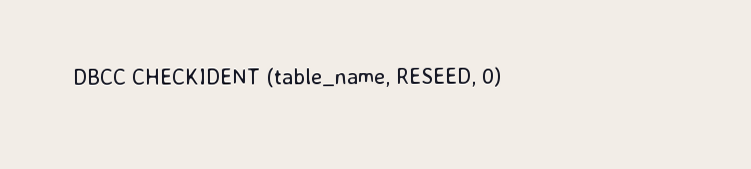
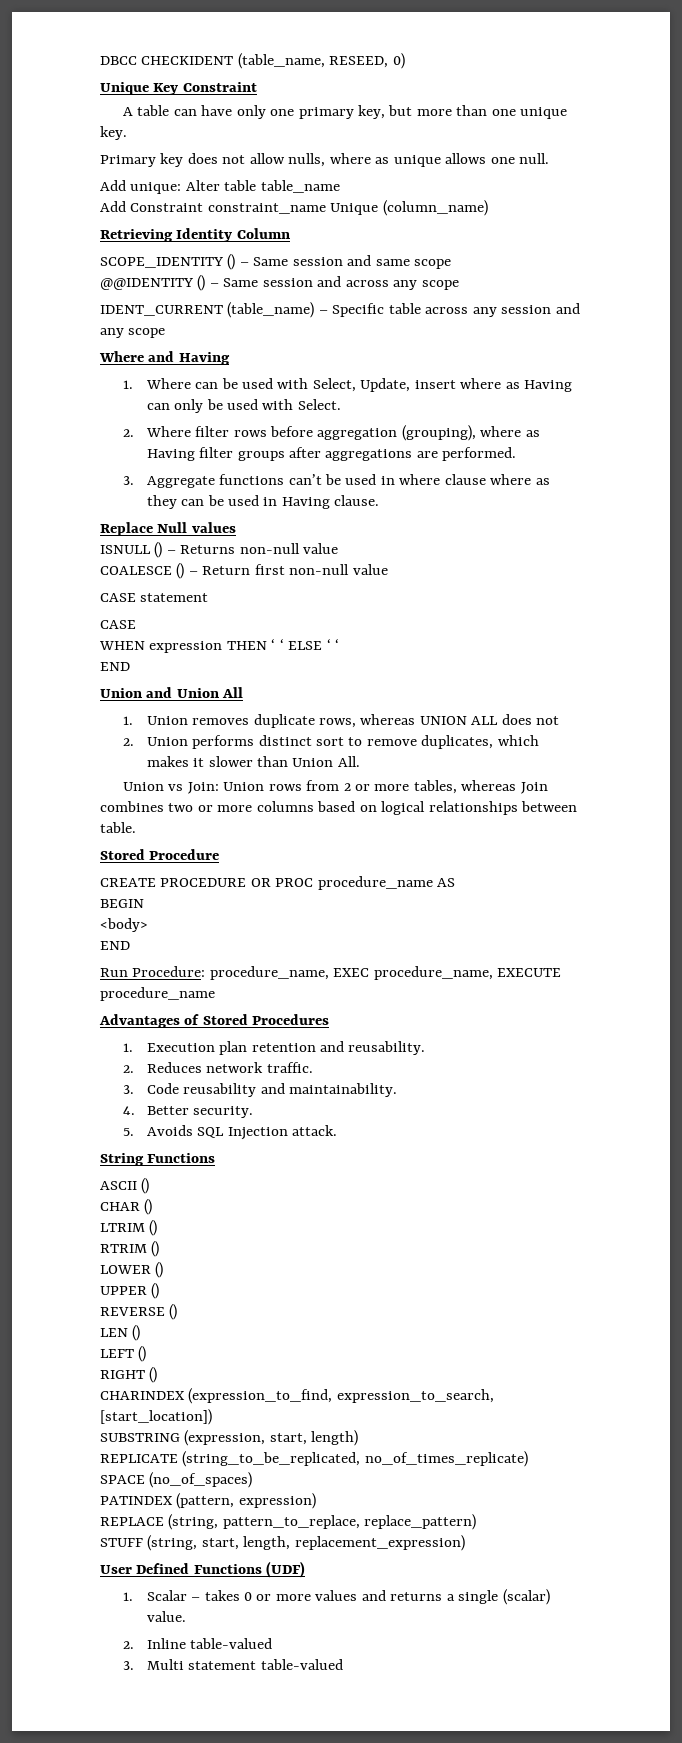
+ Unique Key Constraint
+ A table can have only one primary key, but more than one unique key.
+ Primary key does not allow nulls, where as unique allows one null.
+ Add unique: Alter table table_name
+ Add Constraint constraint_name Unique (column_name)
+ Retrieving Identity Column
+ SCOPE_IDENTITY () – Same session and same scope
+ @@IDENTITY () – Same session and across any scope
+ IDENT_CURRENT (table_name) – Specific table across any session and any scope
+ Where and Having
+ 1. Where can be used with Select, Update, insert where as Having can only be used with Select.
+ 2. Where filter rows before aggregation (grouping), where as Having filter groups after aggregations are performed.
+ 3. Aggregate functions can’t be used in where clause where as they can be used in Having clause.
+ Replace Null values
+ ISNULL () – Returns non-null value
+ COALESCE () – Return first non-null value
+ CASE statement
+ CASE
+ WHEN expression THEN ‘ ‘ ELSE ‘ ‘
+ END
+ Union and Union All
+ 1. Union removes duplicate rows, whereas UNION ALL does not
+ 2. Union performs distinct sort to remove duplicates, which makes it slower than Union All.
+ Union vs Join: Union rows from 2 or more tables, whereas Join combines two or more columns based on logical relationships between table.
+ Stored Procedure
+ CREATE PROCEDURE OR PROC procedure_name AS
+ BEGIN
+ <body>
+ END
+ Run Procedure: procedure_name, EXEC procedure_name, EXECUTE procedure_name
+ Advantages of Stored Procedures
+ 1. Execution plan retention and reusability.
+ 2. Reduces network traffic.
+ 3. Code reusability and maintainability.
+ 4. Better security.
+ 5. Avoids SQL Injection attack.
+ String Functions
+ ASCII ()
+ CHAR ()
+ LTRIM ()
+ RTRIM ()
+ LOWER ()
+ UPPER ()
+ REVERSE ()
+ LEN ()
+ LEFT ()
+ RIGHT ()
+ CHARINDEX (expression_to_find, expression_to_search, [start_location])
+ SUBSTRING (expression, start, length)
+ REPLICATE (string_to_be_replicated, no_of_times_replicate)
+ SPACE (no_of_spaces)
+ PATINDEX (pattern, expression)
+ REPLACE (string, pattern_to_replace, replace_pattern)
+ STUFF (string, start, length, replacement_expression)
+ User Defined Functions (UDF)
+ 1. Scalar – takes 0 or more values and returns a single (scalar) value.
+ 2. Inline table-valued
+ 3. Multi statement table-valued

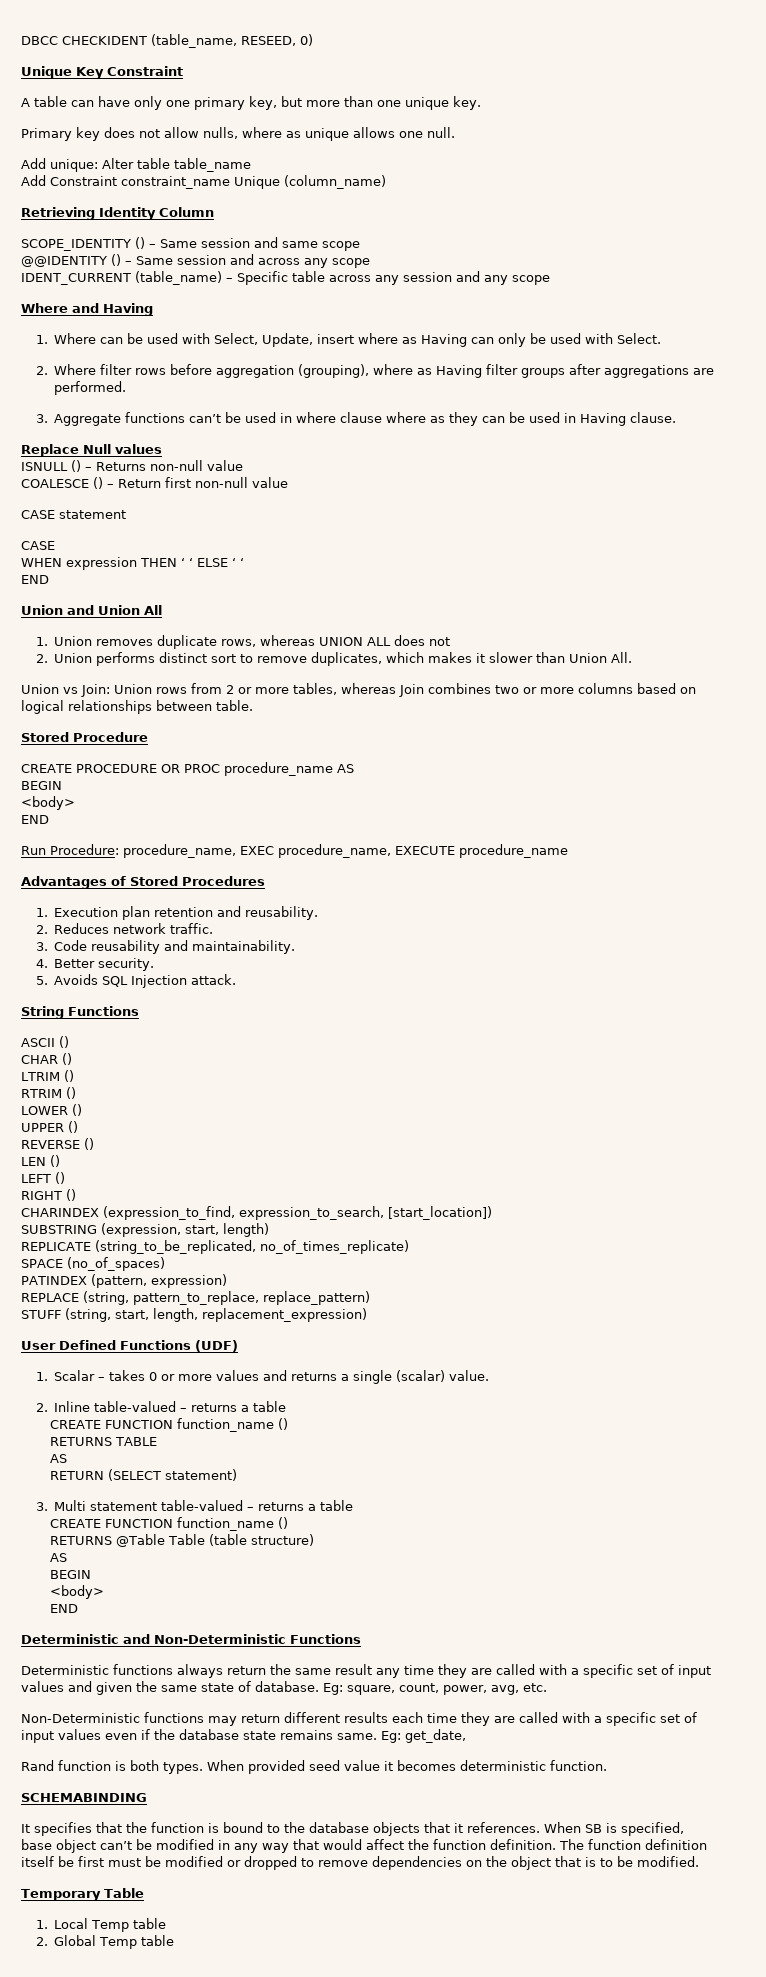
- 2. Inline table-valued
- 3. Multi statement table-valued
+ 2. Inline table-valued – returns a table
+ CREATE FUNCTION function_name ()
+ RETURNS TABLE
+ AS
+ RETURN (SELECT statement)
+ 3. Multi statement table-valued – returns a table
+ CREATE FUNCTION function_name ()
+ RETURNS @Table Table (table structure)
+ AS
+ BEGIN
+ <body>
+ END
+ Deterministic and Non-Deterministic Functions
+ Deterministic functions always return the same result any time they are called with a specific set of input values and given the same state of database. Eg: square, count, power, avg, etc.
+ Non-Deterministic functions may return different results each time they are called with a specific set of input values even if the database state remains same. Eg: get_date,
+ Rand function is both types. When provided seed value it becomes deterministic function.
+ SCHEMABINDING
+ It specifies that the function is bound to the database objects that it references. When SB is specified, base object can’t be modified in any way that would affect the function definition. The function definition itself be first must be modified or dropped to remove dependencies on the object that is to be modified.
+ Temporary Table
+ 1. Local Temp table
+ 2. Global Temp table

